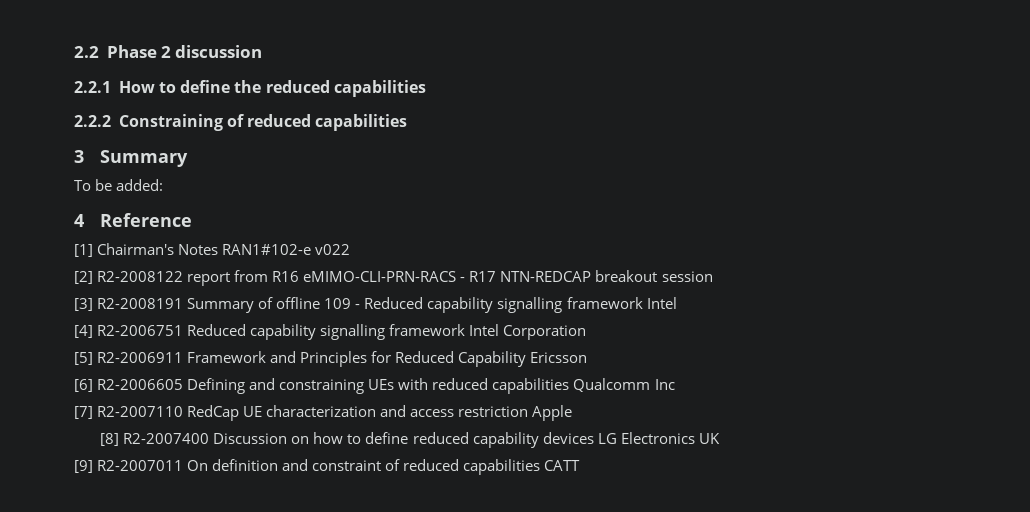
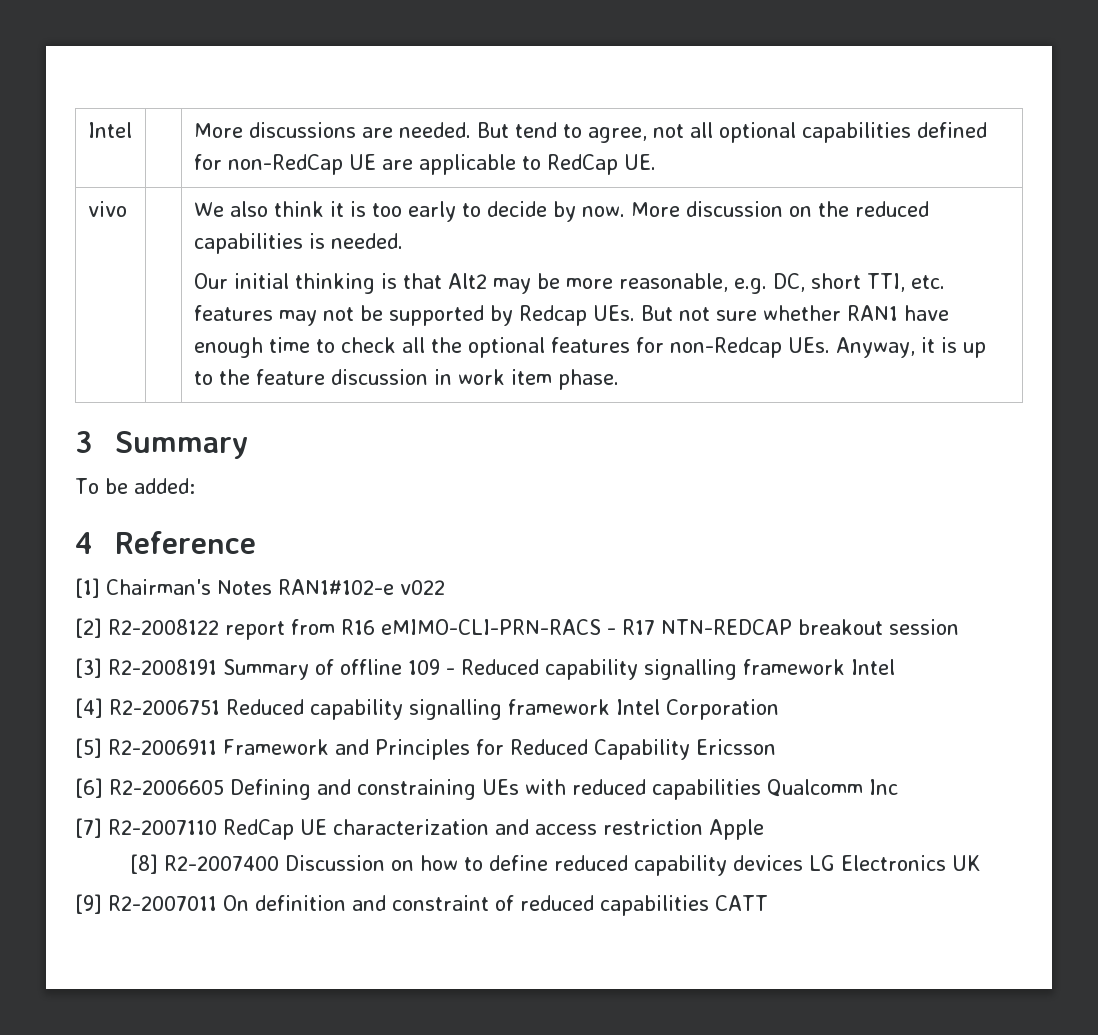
- 2.2 Phase 2 discussion
- 2.2.1 How to define the reduced capabilities
- 2.2.2 Constraining of reduced capabilities
+ Intel | | More discussions are needed. But tend to agree, not all optional capabilities defined for non-RedCap UE are applicable to RedCap UE.
+ vivo | | We also think it is too early to decide by now. More discussion on the reduced capabilities is needed.
+ Our initial thinking is that Alt2 may be more reasonable, e.g. DC, short TTI, etc. features may not be supported by Redcap UEs. But not sure whether RAN1 have enough time to check all the optional features for non-Redcap UEs. Anyway, it is up to the feature discussion in work item phase.

